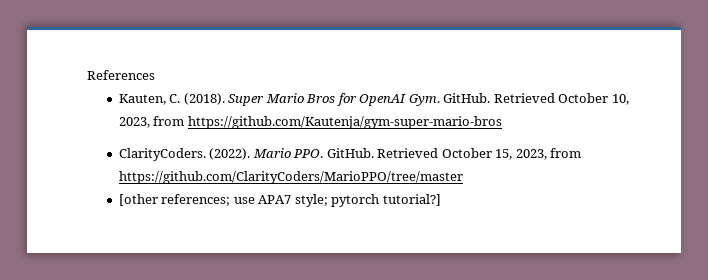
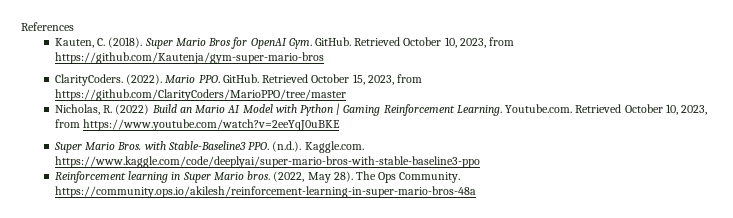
- [other references; use APA7 style; pytorch tutorial?]
+ Nicholas, R. (2022) Build an Mario AI Model with Python | Gaming Reinforcement Learning. Youtube.com. Retrieved October 10, 2023, from https://www.youtube.com/watch?v=2eeYqJ0uBKE
+ Super Mario Bros. with Stable-Baseline3 PPO. (n.d.). Kaggle.com. https://www.kaggle.com/code/deeplyai/super-mario-bros-with-stable-baseline3-ppo
+ Reinforcement learning in Super Mario bros. (2022, May 28). The Ops Community. https://community.ops.io/akilesh/reinforcement-learning-in-super-mario-bros-48a

